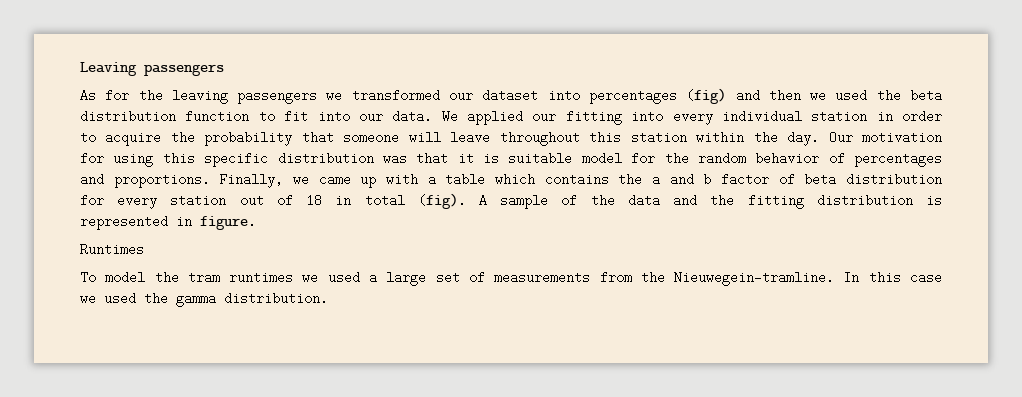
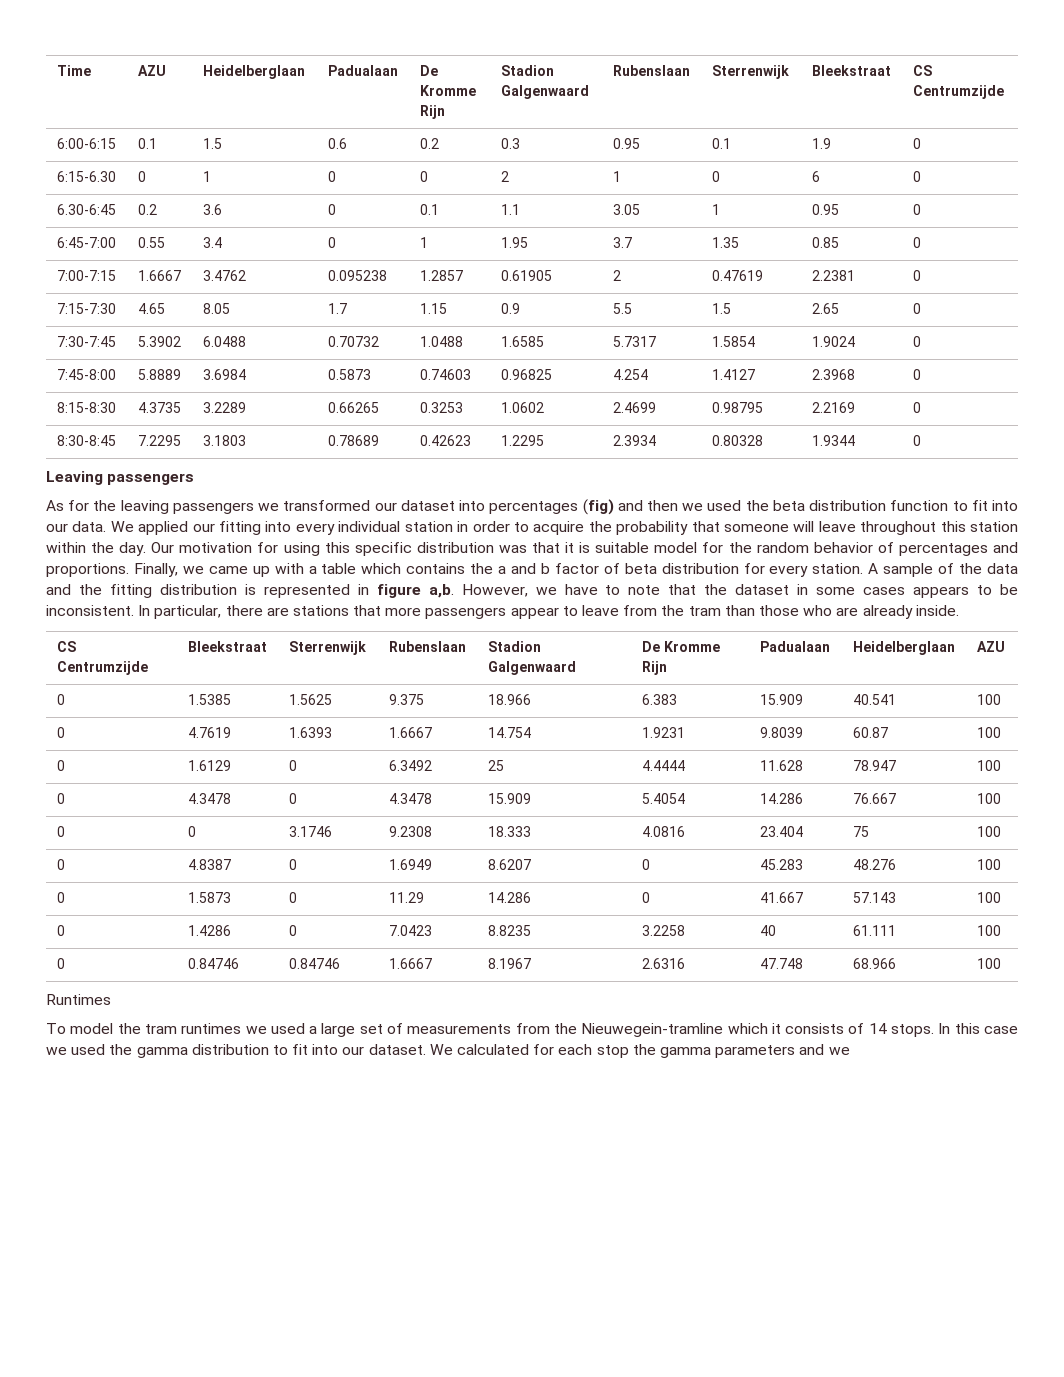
+ Time | AZU | Heidelberglaan | Padualaan | De Kromme Rijn | Stadion Galgenwaard | Rubenslaan | Sterrenwijk | Bleekstraat | CS Centrumzijde
+ 6:00-6:15 | 0.1 | 1.5 | 0.6 | 0.2 | 0.3 | 0.95 | 0.1 | 1.9 | 0
+ 6:15-6.30 | 0 | 1 | 0 | 0 | 2 | 1 | 0 | 6 | 0
+ 6.30-6:45 | 0.2 | 3.6 | 0 | 0.1 | 1.1 | 3.05 | 1 | 0.95 | 0
+ 6:45-7:00 | 0.55 | 3.4 | 0 | 1 | 1.95 | 3.7 | 1.35 | 0.85 | 0
+ 7:00-7:15 | 1.6667 | 3.4762 | 0.095238 | 1.2857 | 0.61905 | 2 | 0.47619 | 2.2381 | 0
+ 7:15-7:30 | 4.65 | 8.05 | 1.7 | 1.15 | 0.9 | 5.5 | 1.5 | 2.65 | 0
+ 7:30-7:45 | 5.3902 | 6.0488 | 0.70732 | 1.0488 | 1.6585 | 5.7317 | 1.5854 | 1.9024 | 0
+ 7:45-8:00 | 5.8889 | 3.6984 | 0.5873 | 0.74603 | 0.96825 | 4.254 | 1.4127 | 2.3968 | 0
+ 8:15-8:30 | 4.3735 | 3.2289 | 0.66265 | 0.3253 | 1.0602 | 2.4699 | 0.98795 | 2.2169 | 0
+ 8:30-8:45 | 7.2295 | 3.1803 | 0.78689 | 0.42623 | 1.2295 | 2.3934 | 0.80328 | 1.9344 | 0
- Finally, we came up with a table which contains the a and b factor of beta distribution for every station out of 18 in total (fig).
+ Finally, we came up with a table which contains the a and b factor of beta distribution for every station.
- A sample of the data and the fitting distribution is represented in figure.
+ A sample of the data and the fitting distribution is represented in figure a,b. However, we have to note that the dataset in some cases appears to be inconsistent. In particular, there are stations that more passengers appear to leave from the tram than those who are already inside.
+ CS Centrumzijde | Bleekstraat | Sterrenwijk | Rubenslaan | Stadion Galgenwaard | De Kromme Rijn | Padualaan | Heidelberglaan | AZU
+ 0 | 1.5385 | 1.5625 | 9.375 | 18.966 | 6.383 | 15.909 | 40.541 | 100
+ 0 | 4.7619 | 1.6393 | 1.6667 | 14.754 | 1.9231 | 9.8039 | 60.87 | 100
+ 0 | 1.6129 | 0 | 6.3492 | 25 | 4.4444 | 11.628 | 78.947 | 100
+ 0 | 4.3478 | 0 | 4.3478 | 15.909 | 5.4054 | 14.286 | 76.667 | 100
+ 0 | 0 | 3.1746 | 9.2308 | 18.333 | 4.0816 | 23.404 | 75 | 100
+ 0 | 4.8387 | 0 | 1.6949 | 8.6207 | 0 | 45.283 | 48.276 | 100
+ 0 | 1.5873 | 0 | 11.29 | 14.286 | 0 | 41.667 | 57.143 | 100
+ 0 | 1.4286 | 0 | 7.0423 | 8.8235 | 3.2258 | 40 | 61.111 | 100
+ 0 | 0.84746 | 0.84746 | 1.6667 | 8.1967 | 2.6316 | 47.748 | 68.966 | 100
- To model the tram runtimes we used a large set of measurements from the Nieuwegein-tramline.
+ To model the tram runtimes we used a large set of measurements from the Nieuwegein-tramline which it consists of 14 stops.
- In this case we used the gamma distribution.
+ In this case we used the gamma distribution to fit into our dataset. We calculated for each stop the gamma parameters and we

